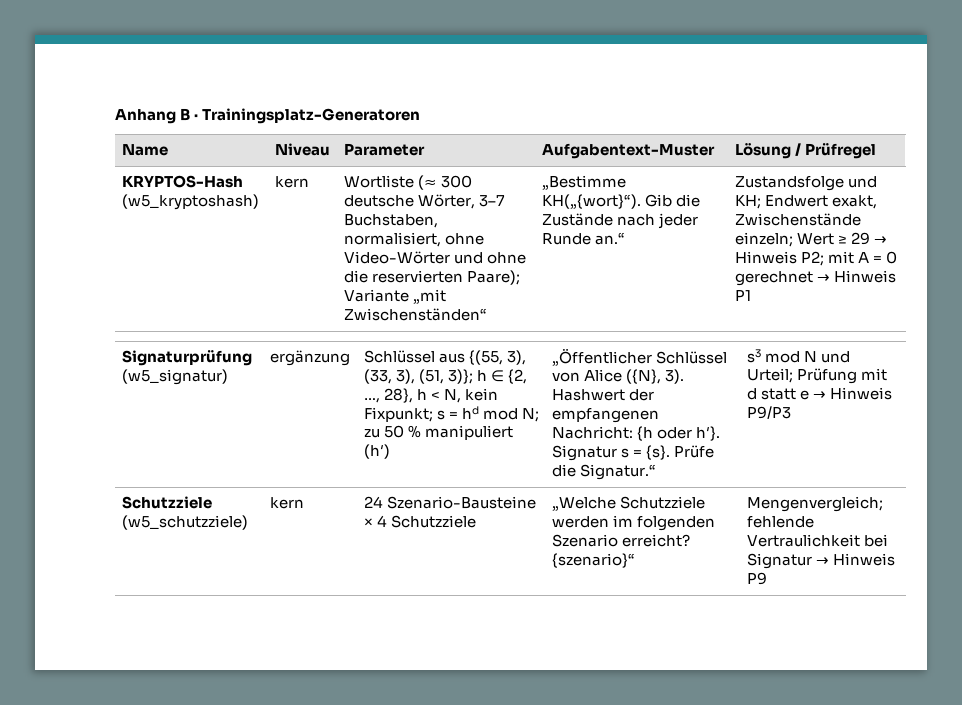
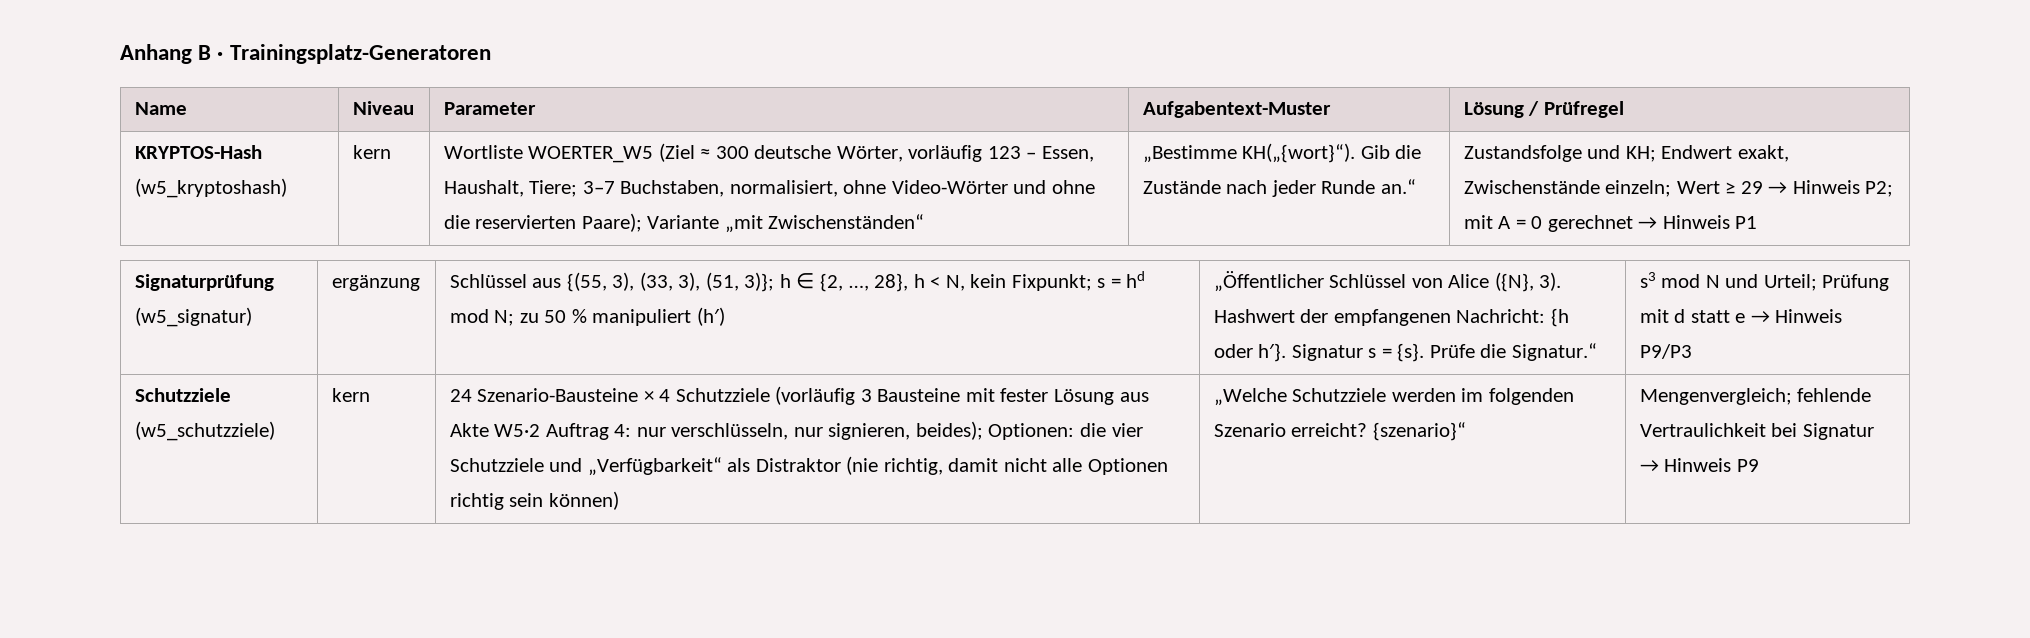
- Wortliste (≈ 300 deutsche Wörter, 3–7 Buchstaben, normalisiert, ohne Video-Wörter und ohne die reservierten Paare); Variante „mit Zwischenständen“
+ Wortliste WOERTER_W5 (Ziel ≈ 300 deutsche Wörter, vorläufig 123 – Essen, Haushalt, Tiere; 3–7 Buchstaben, normalisiert, ohne Video-Wörter und ohne die reservierten Paare); Variante „mit Zwischenständen“
- 24 Szenario-Bausteine × 4 Schutzziele
+ 24 Szenario-Bausteine × 4 Schutzziele (vorläufig 3 Bausteine mit fester Lösung aus Akte W5·2 Auftrag 4: nur verschlüsseln, nur signieren, beides); Optionen: die vier Schutzziele und „Verfügbarkeit“ als Distraktor (nie richtig, damit nicht alle Optionen richtig sein können)

